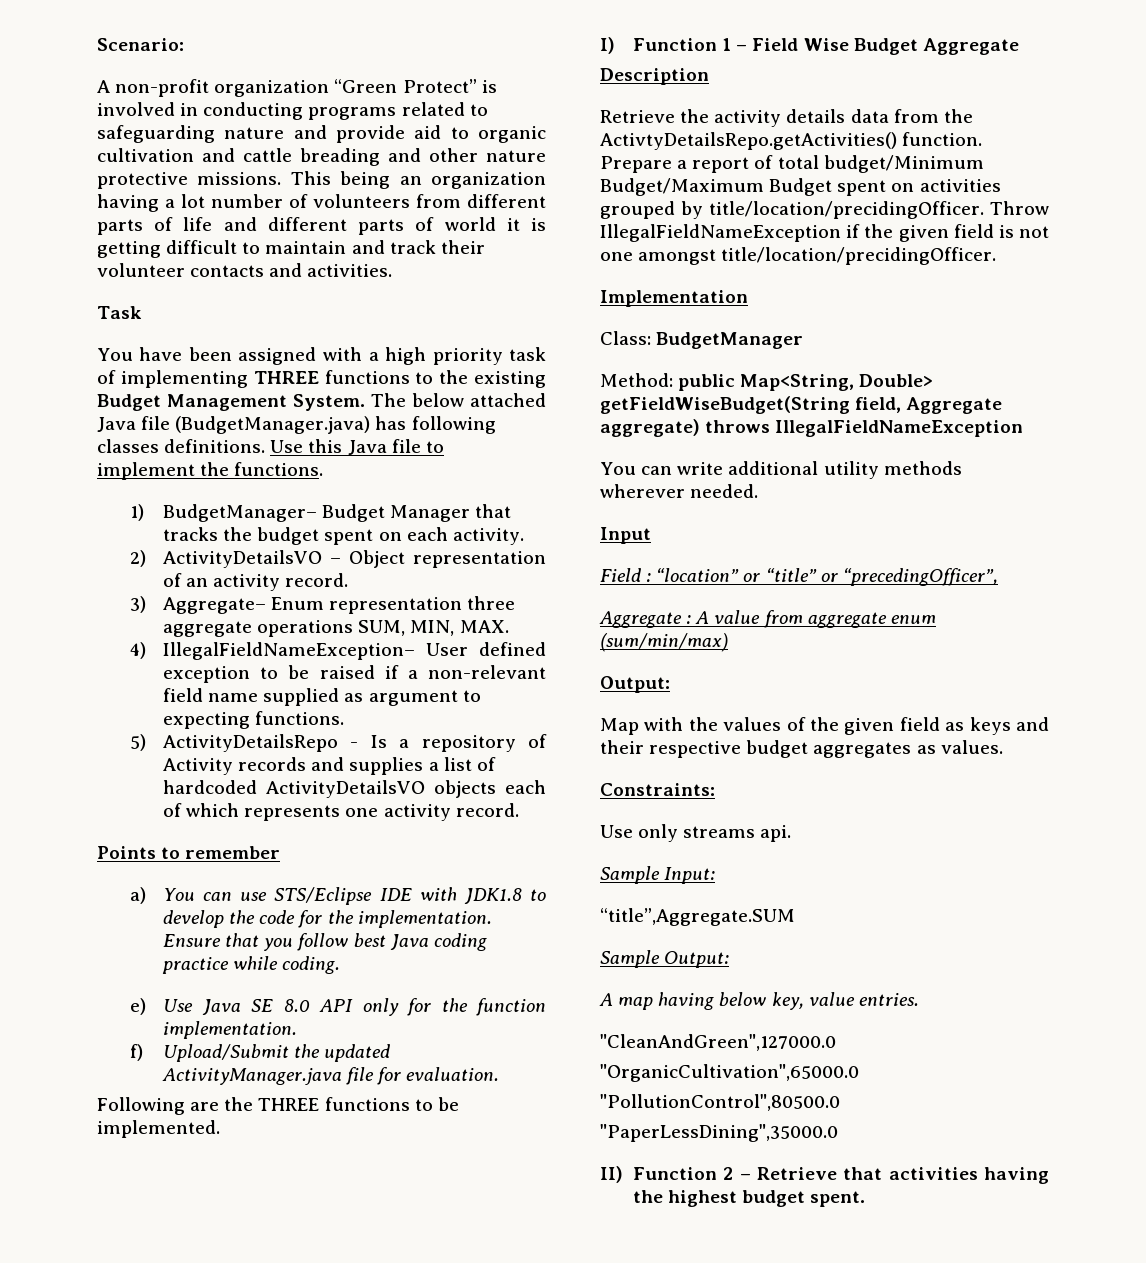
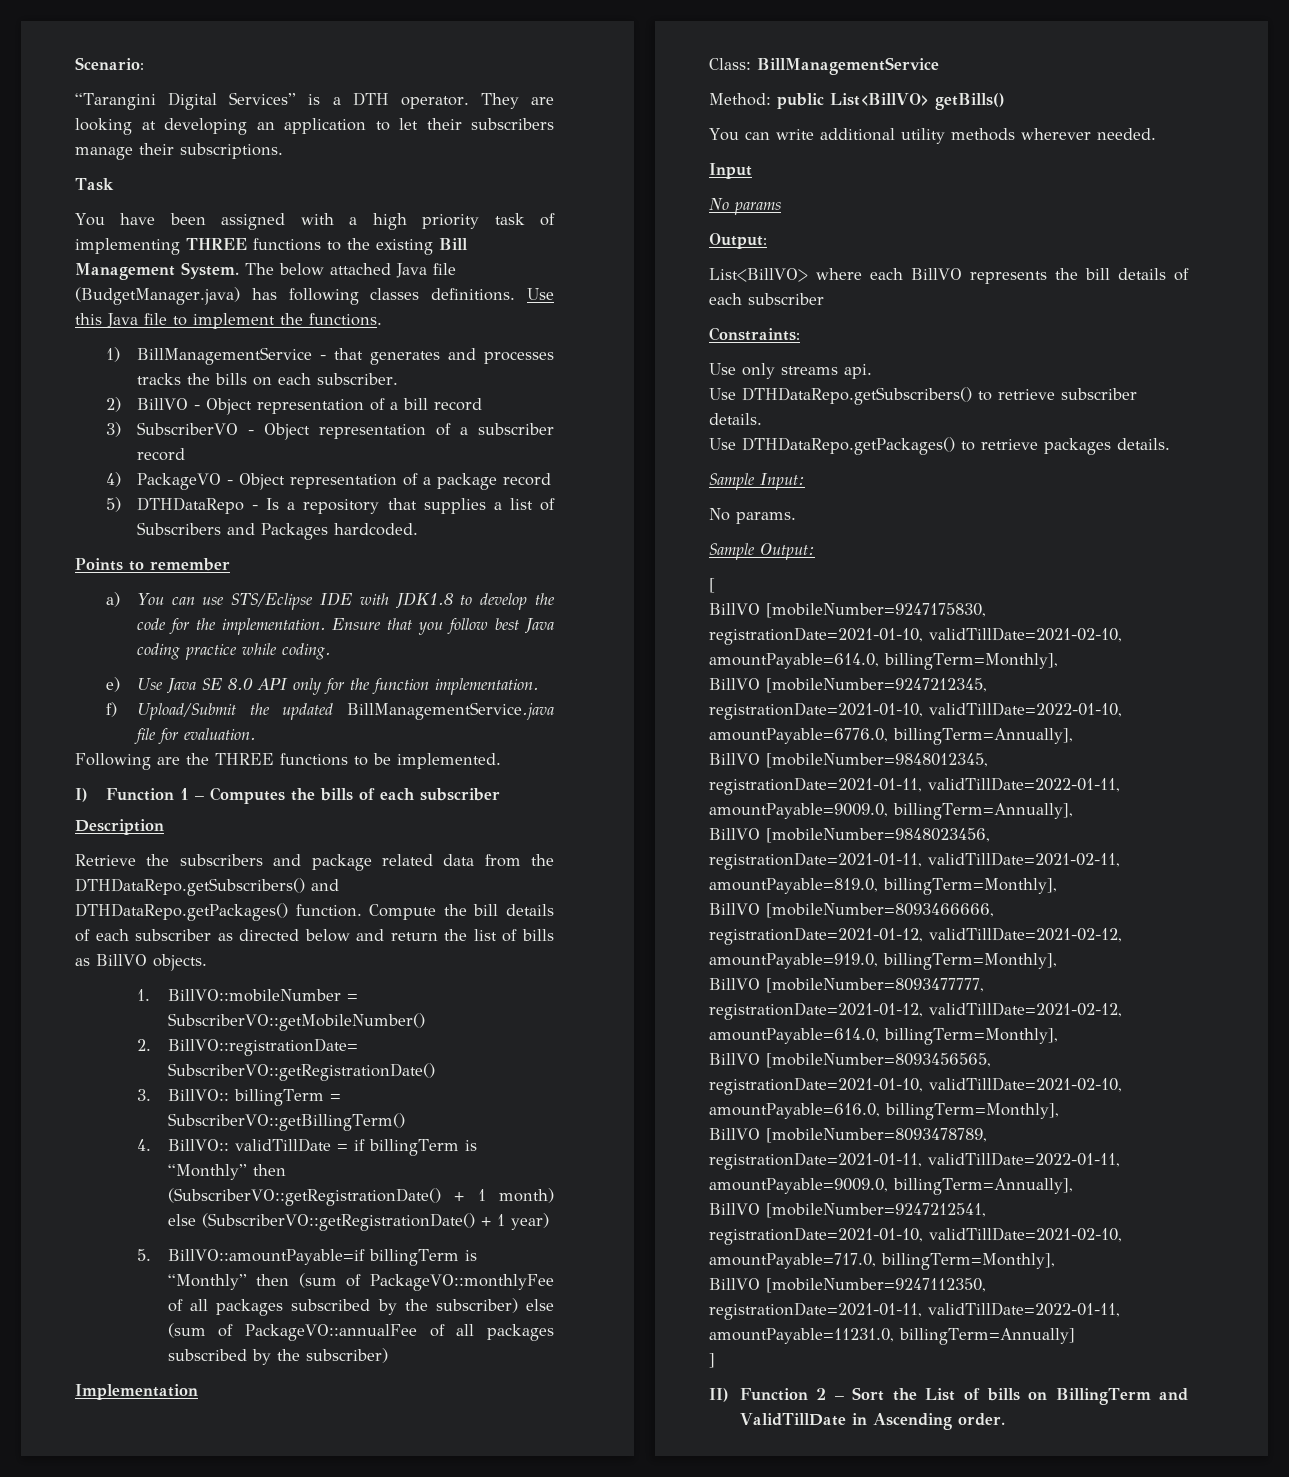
- A non-profit organization “Green Protect” is involved in conducting programs related to safeguarding nature and provide aid to organic cultivation and cattle breading and other nature protective missions. This being an organization having a lot number of volunteers from different parts of life and different parts of world it is getting difficult to maintain and track their volunteer contacts and activities.
+ “Tarangini Digital Services” is a DTH operator. They are looking at developing an application to let their subscribers manage their subscriptions.
- You have been assigned with a high priority task of implementing THREE functions to the existing Budget Management System.
+ You have been assigned with a high priority task of implementing THREE functions to the existing Bill Management System.
- 1) BudgetManager– Budget Manager that tracks the budget spent on each activity.
+ 1) BillManagementService - that generates and processes tracks the bills on each subscriber.
- 2) ActivityDetailsVO – Object representation of an activity record.
- 3) Aggregate– Enum representation three aggregate operations SUM, MIN, MAX.
- 4) IllegalFieldNameException– User defined exception to be raised if a non-relevant field name supplied as argument to expecting functions.
+ 2) BillVO - Object representation of a bill record
+ 3) SubscriberVO - Object representation of a subscriber record
+ 4) PackageVO - Object representation of a package record
- 5) ActivityDetailsRepo - Is a repository of Activity records and supplies a list of hardcoded ActivityDetailsVO objects each of which represents one activity record.
+ 5) DTHDataRepo - Is a repository that supplies a list of Subscribers and Packages hardcoded.
- f) Upload/Submit the updated ActivityManager.java file for evaluation.
+ f) Upload/Submit the updated BillManagementService.java file for evaluation.
- I) Function 1 – Field Wise Budget Aggregate
+ I) Function 1 – Computes the bills of each subscriber
  Description
- Retrieve the activity details data from the ActivtyDetailsRepo.getActivities() function. Prepare a report of total budget/Minimum Budget/Maximum Budget spent on activities grouped by title/location/precidingOfficer. Throw IllegalFieldNameException if the given field is not one amongst title/location/precidingOfficer.
+ Retrieve the subscribers and package related data from the DTHDataRepo.getSubscribers() and DTHDataRepo.getPackages() function. Compute the bill details of each subscriber as directed below and return the list of bills as BillVO objects.
+ 1. BillVO::mobileNumber = SubscriberVO::getMobileNumber()
+ 2. BillVO::registrationDate= SubscriberVO::getRegistrationDate()
+ 3. BillVO:: billingTerm = SubscriberVO::getBillingTerm()
+ 4. BillVO:: validTillDate = if billingTerm is “Monthly” then (SubscriberVO::getRegistrationDate() + 1 month) else (SubscriberVO::getRegistrationDate() + 1 year)
+ 5. BillVO::amountPayable=if billingTerm is “Monthly” then (sum of PackageVO::monthlyFee of all packages subscribed by the subscriber) else (sum of PackageVO::annualFee of all packages subscribed by the subscriber)
- Class: BudgetManager
+ Class: BillManagementService
- Method: public Map<String, Double> getFieldWiseBudget(String field, Aggregate aggregate) throws IllegalFieldNameException
+ Method: public List<BillVO> getBills()
- Field : “location” or “title” or “precedingOfficer”,
- Aggregate : A value from aggregate enum (sum/min/max)
+ No params
  Output:
- Map with the values of the given field as keys and their respective budget aggregates as values.
+ List<BillVO> where each BillVO represents the bill details of each subscriber
+ Use DTHDataRepo.getSubscribers() to retrieve subscriber details.
+ Use DTHDataRepo.getPackages() to retrieve packages details.
- “title”,Aggregate.SUM
+ No params.
- A map having below key, value entries.
- "CleanAndGreen",127000.0
- "OrganicCultivation",65000.0
- "PollutionControl",80500.0
- "PaperLessDining",35000.0
- II) Function 2 – Retrieve that activities having the highest budget spent.
+ [
+ BillVO [mobileNumber=9247175830, registrationDate=2021-01-10, validTillDate=2021-02-10, amountPayable=614.0, billingTerm=Monthly],
+ BillVO [mobileNumber=9247212345, registrationDate=2021-01-10, validTillDate=2022-01-10, amountPayable=6776.0, billingTerm=Annually],
+ BillVO [mobileNumber=9848012345, registrationDate=2021-01-11, validTillDate=2022-01-11, amountPayable=9009.0, billingTerm=Annually],
+ BillVO [mobileNumber=9848023456, registrationDate=2021-01-11, validTillDate=2021-02-11, amountPayable=819.0, billingTerm=Monthly],
+ BillVO [mobileNumber=8093466666, registrationDate=2021-01-12, validTillDate=2021-02-12, amountPayable=919.0, billingTerm=Monthly],
+ BillVO [mobileNumber=8093477777, registrationDate=2021-01-12, validTillDate=2021-02-12, amountPayable=614.0, billingTerm=Monthly],
+ BillVO [mobileNumber=8093456565, registrationDate=2021-01-10, validTillDate=2021-02-10, amountPayable=616.0, billingTerm=Monthly],
+ BillVO [mobileNumber=8093478789, registrationDate=2021-01-11, validTillDate=2022-01-11, amountPayable=9009.0, billingTerm=Annually],
+ BillVO [mobileNumber=9247212541, registrationDate=2021-01-10, validTillDate=2021-02-10, amountPayable=717.0, billingTerm=Monthly],
+ BillVO [mobileNumber=9247112350, registrationDate=2021-01-11, validTillDate=2022-01-11, amountPayable=11231.0, billingTerm=Annually]
+ ]
+ II) Function 2 – Sort the List of bills on BillingTerm and ValidTillDate in Ascending order.

